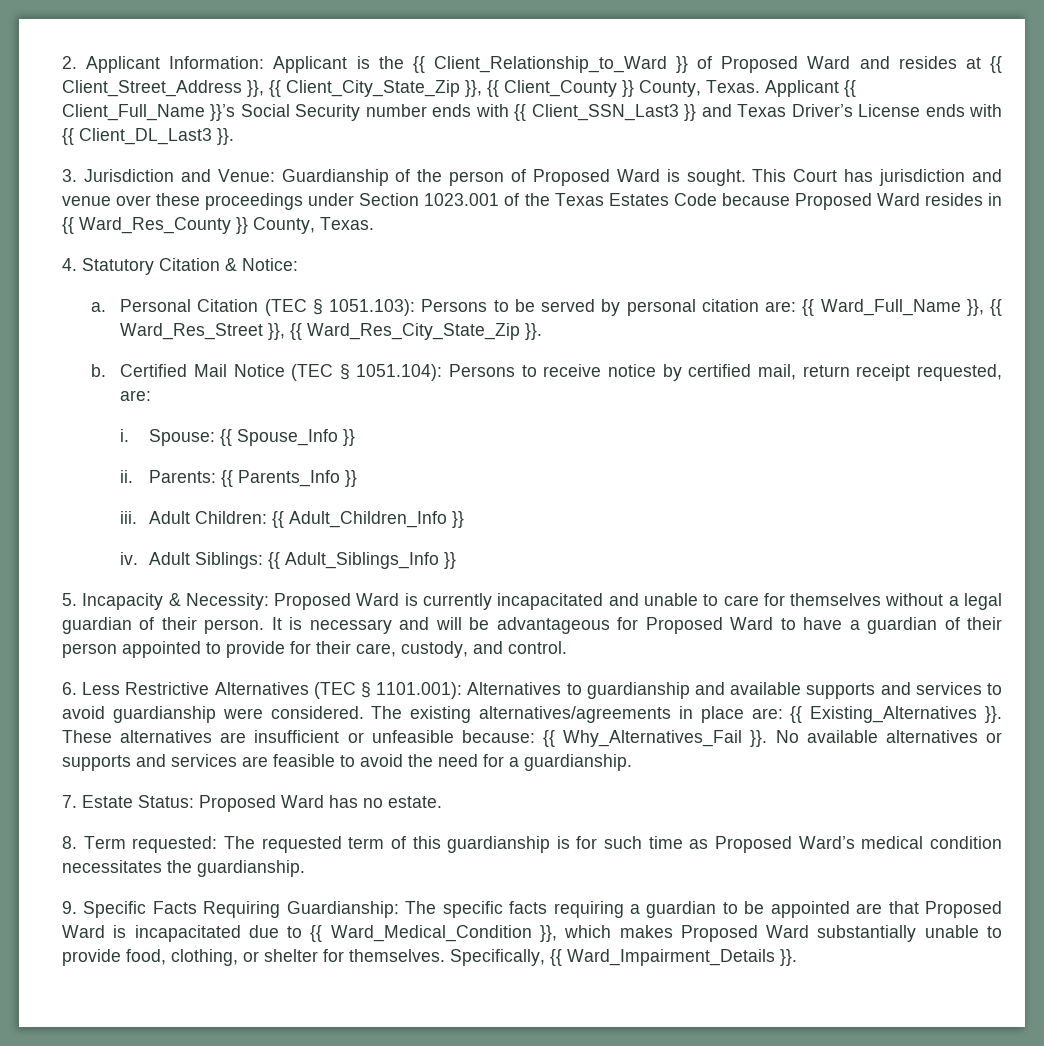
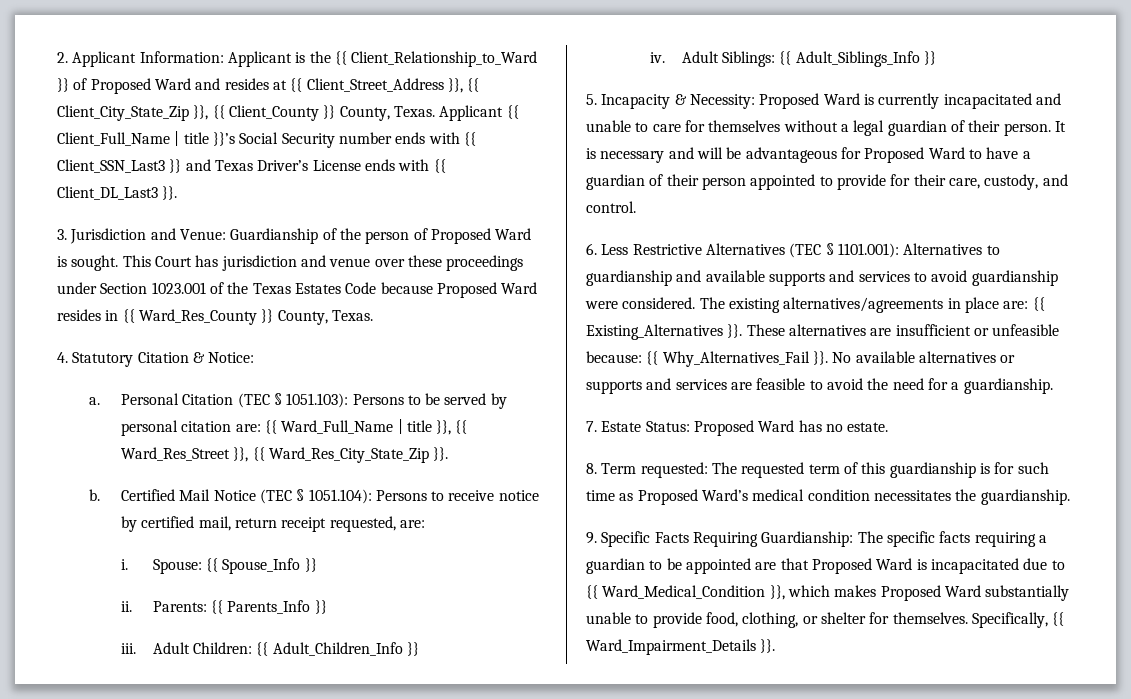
- Applicant {{ Client_Full_Name }}’s Social Security number ends with {{ Client_SSN_Last3 }} and Texas Driver’s License ends with {{ Client_DL_Last3 }}.
+ Applicant {{ Client_Full_Name | title }}’s Social Security number ends with {{ Client_SSN_Last3 }} and Texas Driver’s License ends with {{ Client_DL_Last3 }}.
- Personal Citation (TEC § 1051.103): Persons to be served by personal citation are: {{ Ward_Full_Name }}, {{ Ward_Res_Street }}, {{ Ward_Res_City_State_Zip }}.
+ Personal Citation (TEC § 1051.103): Persons to be served by personal citation are: {{ Ward_Full_Name | title }}, {{ Ward_Res_Street }}, {{ Ward_Res_City_State_Zip }}.

